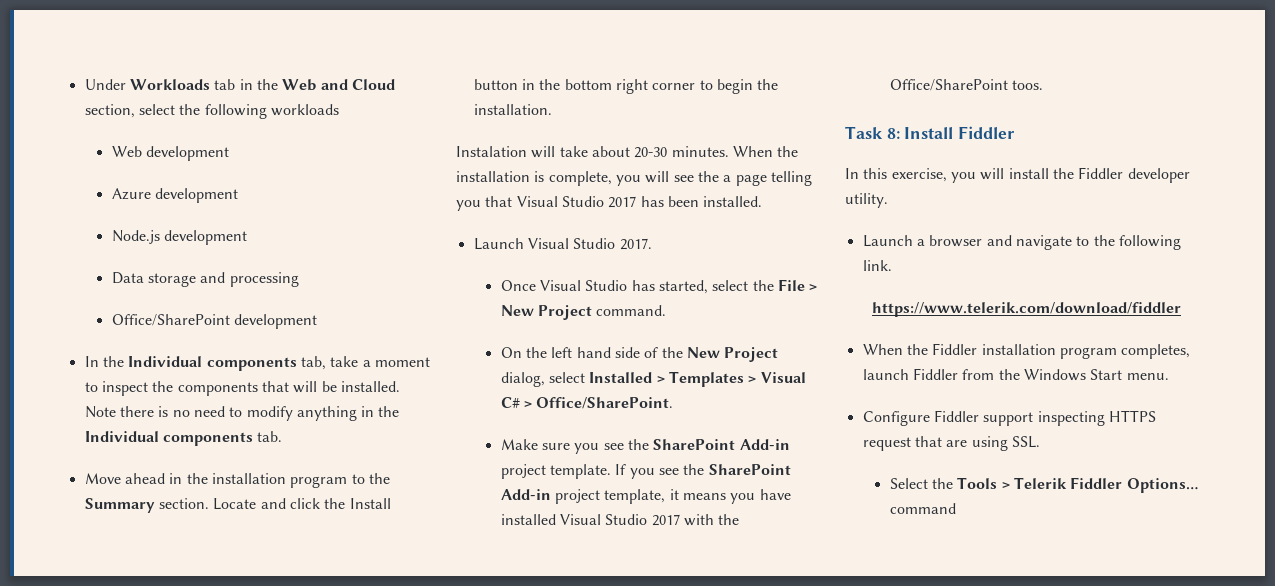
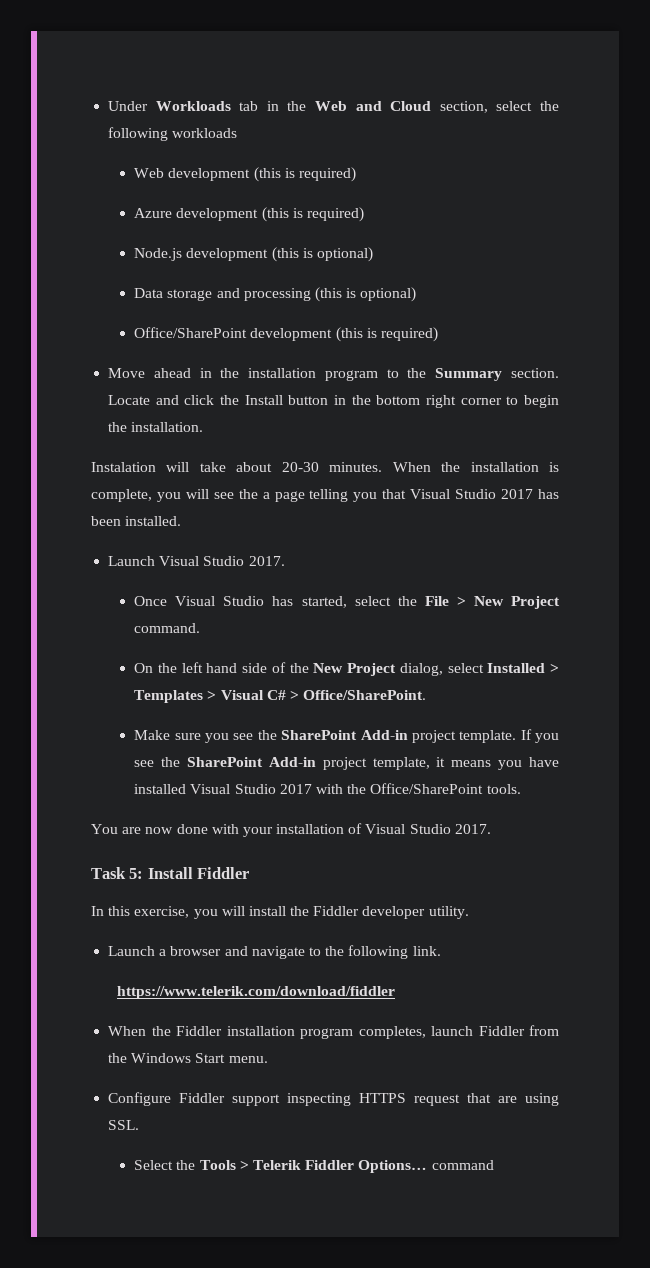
- Web development
+ Web development (this is required)
- Azure development
+ Azure development (this is required)
- Node.js development
+ Node.js development (this is optional)
- Data storage and processing
+ Data storage and processing (this is optional)
- Office/SharePoint development
- In the Individual components tab, take a moment to inspect the components that will be installed. Note there is no need to modify anything in the Individual components tab.
+ Office/SharePoint development (this is required)
- If you see the SharePoint Add-in project template, it means you have installed Visual Studio 2017 with the Office/SharePoint toos.
+ If you see the SharePoint Add-in project template, it means you have installed Visual Studio 2017 with the Office/SharePoint tools.
+ You are now done with your installation of Visual Studio 2017.
- Task 8: Install Fiddler
+ Task 5: Install Fiddler

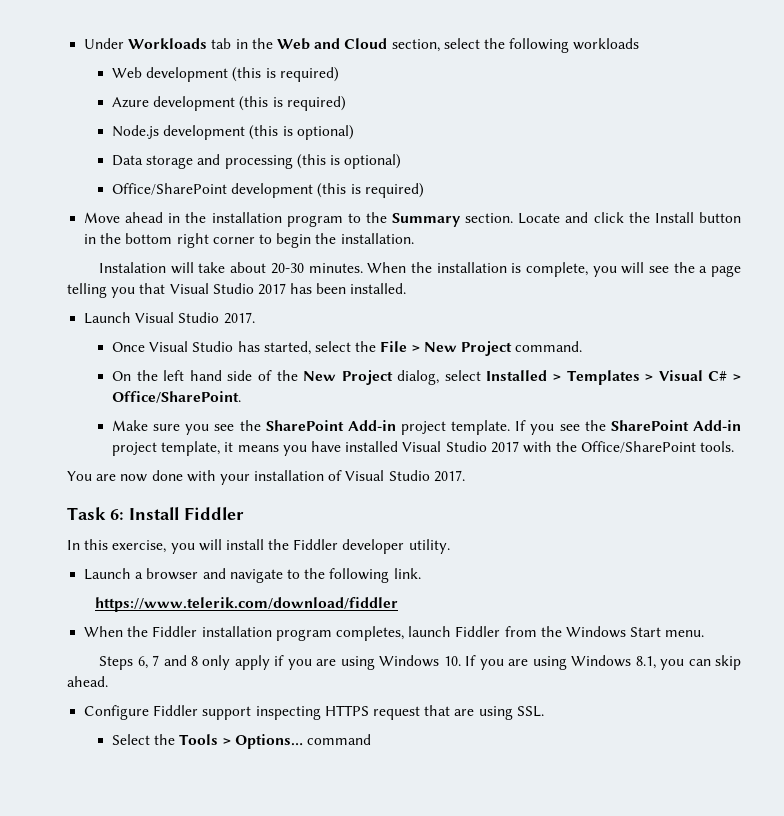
- Task 5: Install Fiddler
+ Task 6: Install Fiddler
+ Steps 6, 7 and 8 only apply if you are using Windows 10. If you are using Windows 8.1, you can skip ahead.
- Select the Tools > Telerik Fiddler Options… command
+ Select the Tools > Options… command

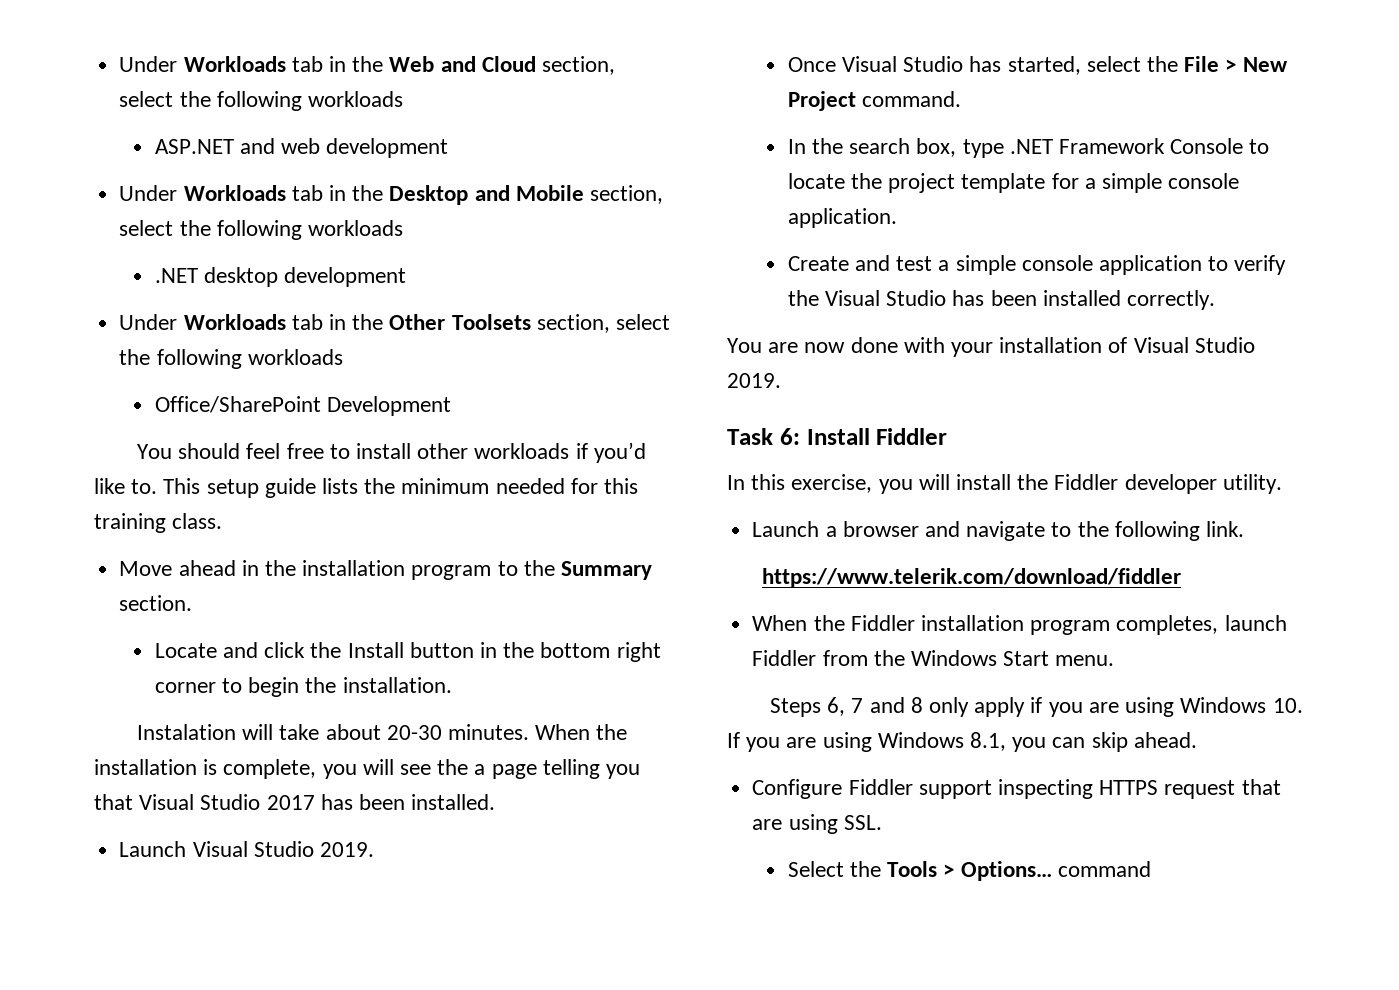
- Web development (this is required)
- Azure development (this is required)
- Node.js development (this is optional)
- Data storage and processing (this is optional)
- Office/SharePoint development (this is required)
+ ASP.NET and web development
+ Under Workloads tab in the Desktop and Mobile section, select the following workloads
+ .NET desktop development
+ Under Workloads tab in the Other Toolsets section, select the following workloads
+ Office/SharePoint Development
+ You should feel free to install other workloads if you’d like to. This setup guide lists the minimum needed for this training class.
- Move ahead in the installation program to the Summary section. Locate and click the Install button in the bottom right corner to begin the installation.
+ Move ahead in the installation program to the Summary section.
+ Locate and click the Install button in the bottom right corner to begin the installation.
- Launch Visual Studio 2017.
+ Launch Visual Studio 2019.
- On the left hand side of the New Project dialog, select Installed > Templates > Visual C# > Office/SharePoint.
- Make sure you see the SharePoint Add-in project template. If you see the SharePoint Add-in project template, it means you have installed Visual Studio 2017 with the Office/SharePoint tools.
+ In the search box, type .NET Framework Console to locate the project template for a simple console application.
+ Create and test a simple console application to verify the Visual Studio has been installed correctly.
- You are now done with your installation of Visual Studio 2017.
+ You are now done with your installation of Visual Studio 2019.

